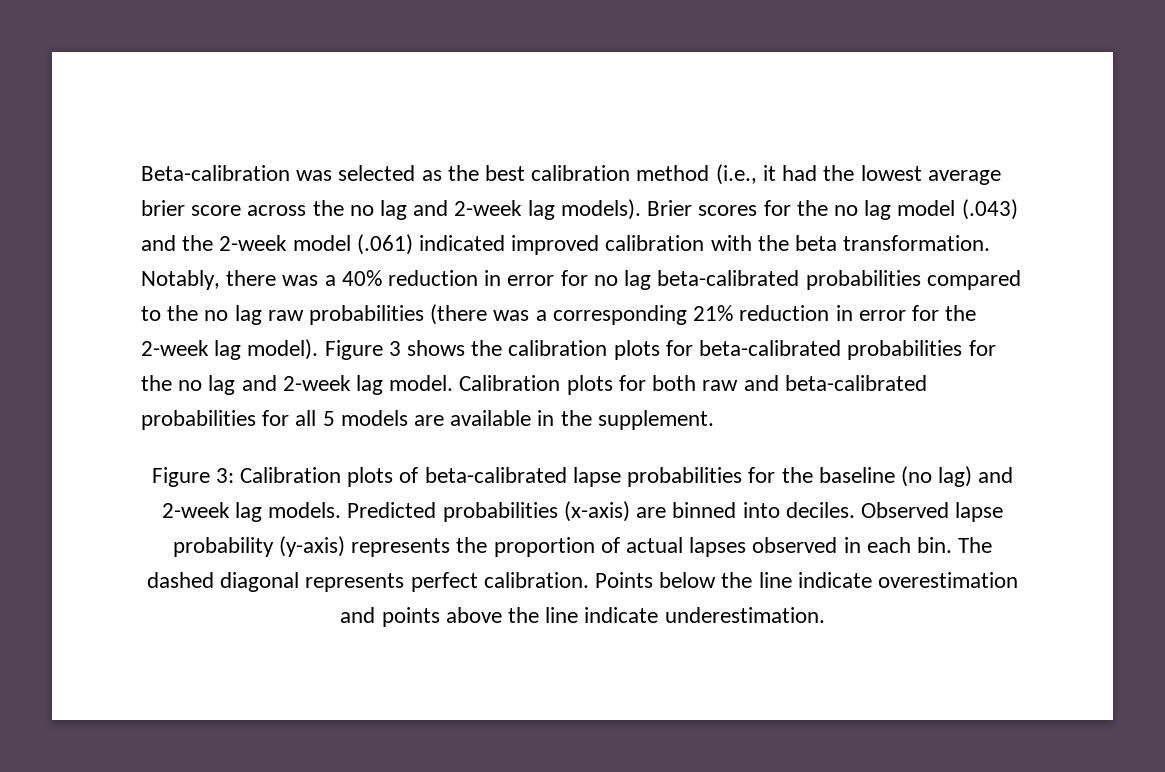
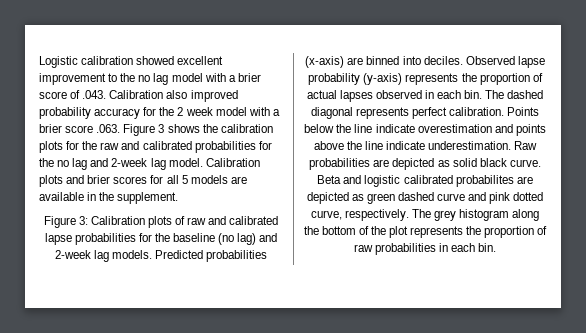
- Beta-calibration was selected as the best calibration method (i.e., it had the lowest average brier score across the no lag and 2-week lag models). Brier scores for the no lag model (.043) and the 2-week model (.061) indicated improved calibration with the beta transformation. Notably, there was a 40% reduction in error for no lag beta-calibrated probabilities compared to the no lag raw probabilities (there was a corresponding 21% reduction in error for the 2-week lag model). Figure 3 shows the calibration plots for beta-calibrated probabilities for the no lag and 2-week lag model.
+ Logistic calibration showed excellent improvement to the no lag model with a brier score of .043. Calibration also improved probability accuracy for the 2 week model with a brier score .063. Figure 3 shows the calibration plots for the raw and calibrated probabilities for the no lag and 2-week lag model.
- Calibration plots for both raw and beta-calibrated probabilities for all 5 models are available in the supplement.
+ Calibration plots and brier scores for all 5 models are available in the supplement.
- Figure 3: Calibration plots of beta-calibrated lapse probabilities for the baseline (no lag) and 2-week lag models.
+ Figure 3: Calibration plots of raw and calibrated lapse probabilities for the baseline (no lag) and 2-week lag models.
+ Raw probabilities are depicted as solid black curve. Beta and logistic calibrated probabilites are depicted as green dashed curve and pink dotted curve, respectively. The grey histogram along the bottom of the plot represents the proportion of raw probabilities in each bin.

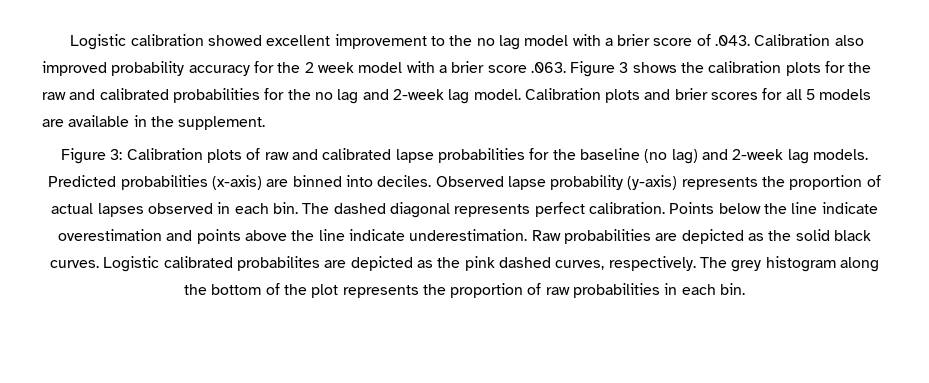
- Raw probabilities are depicted as solid black curve. Beta and logistic calibrated probabilites are depicted as green dashed curve and pink dotted curve, respectively.
+ Raw probabilities are depicted as the solid black curves. Logistic calibrated probabilites are depicted as the pink dashed curves, respectively.

